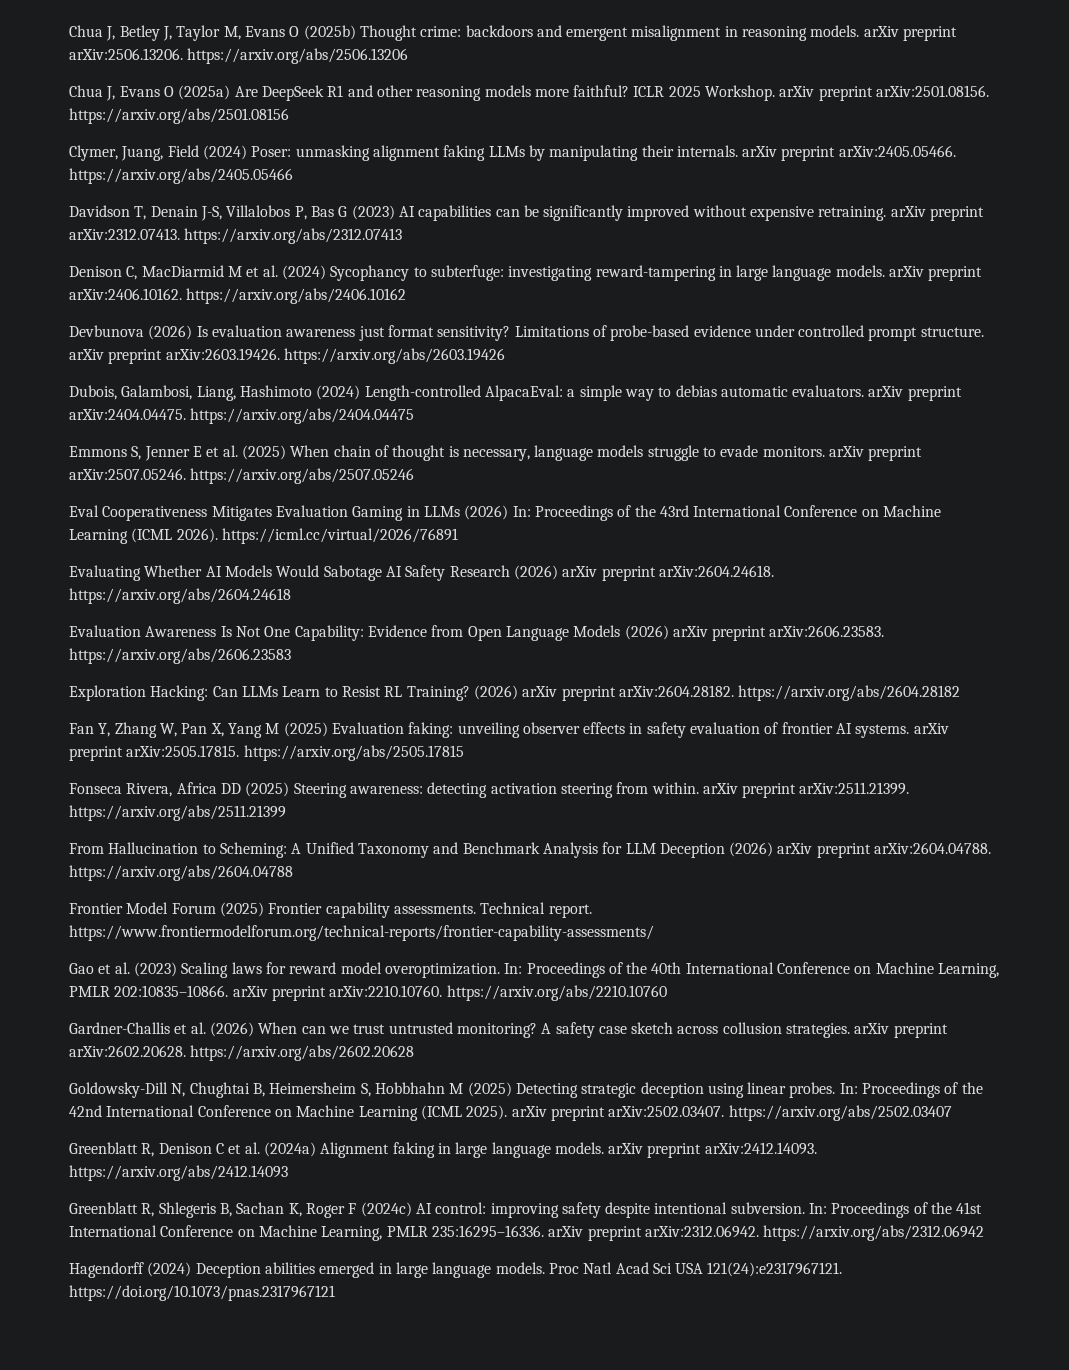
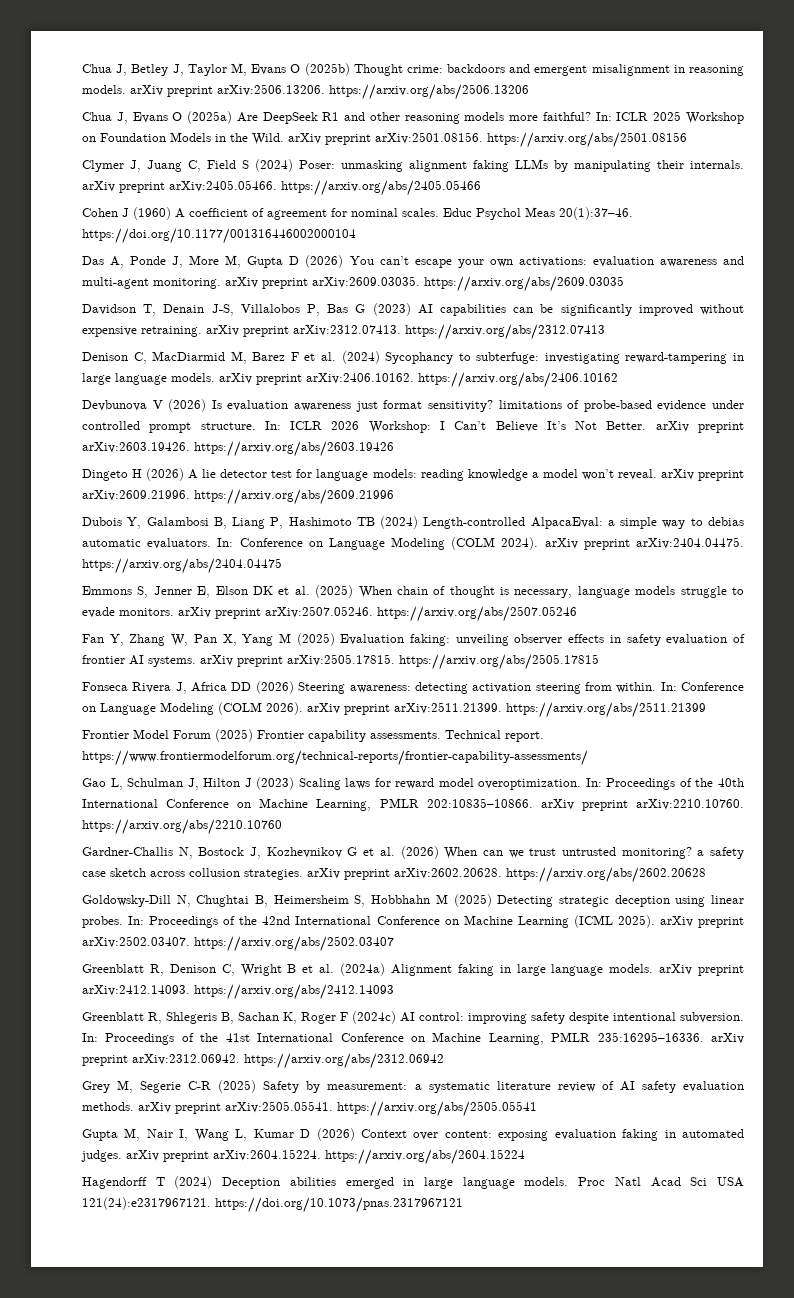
- ICLR 2025 Workshop. arXiv preprint arXiv:2501.08156. https://arxiv.org/abs/2501.08156
- Clymer, Juang, Field (2024) Poser: unmasking alignment faking LLMs by manipulating their internals. arXiv preprint arXiv:2405.05466. https://arxiv.org/abs/2405.05466
+ In: ICLR 2025 Workshop on Foundation Models in the Wild. arXiv preprint arXiv:2501.08156. https://arxiv.org/abs/2501.08156
+ Clymer J, Juang C, Field S (2024) Poser: unmasking alignment faking LLMs by manipulating their internals. arXiv preprint arXiv:2405.05466. https://arxiv.org/abs/2405.05466
+ Cohen J (1960) A coefficient of agreement for nominal scales. Educ Psychol Meas 20(1):37–46. https://doi.org/10.1177/001316446002000104
+ Das A, Ponde J, More M, Gupta D (2026) You can’t escape your own activations: evaluation awareness and multi-agent monitoring. arXiv preprint arXiv:2609.03035. https://arxiv.org/abs/2609.03035
- Denison C, MacDiarmid M et al. (2024) Sycophancy to subterfuge: investigating reward-tampering in large language models. arXiv preprint arXiv:2406.10162. https://arxiv.org/abs/2406.10162
+ Denison C, MacDiarmid M, Barez F et al. (2024) Sycophancy to subterfuge: investigating reward-tampering in large language models. arXiv preprint arXiv:2406.10162. https://arxiv.org/abs/2406.10162
- Devbunova (2026) Is evaluation awareness just format sensitivity? Limitations of probe-based evidence under controlled prompt structure. arXiv preprint arXiv:2603.19426. https://arxiv.org/abs/2603.19426
- Dubois, Galambosi, Liang, Hashimoto (2024) Length-controlled AlpacaEval: a simple way to debias automatic evaluators. arXiv preprint arXiv:2404.04475. https://arxiv.org/abs/2404.04475
+ Devbunova V (2026) Is evaluation awareness just format sensitivity? limitations of probe-based evidence under controlled prompt structure. In: ICLR 2026 Workshop: I Can’t Believe It’s Not Better. arXiv preprint arXiv:2603.19426. https://arxiv.org/abs/2603.19426
+ Dingeto H (2026) A lie detector test for language models: reading knowledge a model won’t reveal. arXiv preprint arXiv:2609.21996. https://arxiv.org/abs/2609.21996
+ Dubois Y, Galambosi B, Liang P, Hashimoto TB (2024) Length-controlled AlpacaEval: a simple way to debias automatic evaluators. In: Conference on Language Modeling (COLM 2024). arXiv preprint arXiv:2404.04475. https://arxiv.org/abs/2404.04475
- Emmons S, Jenner E et al. (2025) When chain of thought is necessary, language models struggle to evade monitors. arXiv preprint arXiv:2507.05246. https://arxiv.org/abs/2507.05246
+ Emmons S, Jenner E, Elson DK et al. (2025) When chain of thought is necessary, language models struggle to evade monitors. arXiv preprint arXiv:2507.05246. https://arxiv.org/abs/2507.05246
- Eval Cooperativeness Mitigates Evaluation Gaming in LLMs (2026) In: Proceedings of the 43rd International Conference on Machine Learning (ICML 2026). https://icml.cc/virtual/2026/76891
- Evaluating Whether AI Models Would Sabotage AI Safety Research (2026) arXiv preprint arXiv:2604.24618. https://arxiv.org/abs/2604.24618
- Evaluation Awareness Is Not One Capability: Evidence from Open Language Models (2026) arXiv preprint arXiv:2606.23583. https://arxiv.org/abs/2606.23583
- Exploration Hacking: Can LLMs Learn to Resist RL Training? (2026) arXiv preprint arXiv:2604.28182. https://arxiv.org/abs/2604.28182
- Fonseca Rivera, Africa DD (2025) Steering awareness: detecting activation steering from within. arXiv preprint arXiv:2511.21399. https://arxiv.org/abs/2511.21399
- From Hallucination to Scheming: A Unified Taxonomy and Benchmark Analysis for LLM Deception (2026) arXiv preprint arXiv:2604.04788. https://arxiv.org/abs/2604.04788
+ Fonseca Rivera J, Africa DD (2026) Steering awareness: detecting activation steering from within. In: Conference on Language Modeling (COLM 2026). arXiv preprint arXiv:2511.21399. https://arxiv.org/abs/2511.21399
- Gao et al. (2023) Scaling laws for reward model overoptimization.
+ Gao L, Schulman J, Hilton J (2023) Scaling laws for reward model overoptimization.
- Gardner-Challis et al. (2026) When can we trust untrusted monitoring? A safety case sketch across collusion strategies. arXiv preprint arXiv:2602.20628. https://arxiv.org/abs/2602.20628
+ Gardner-Challis N, Bostock J, Kozhevnikov G et al. (2026) When can we trust untrusted monitoring? a safety case sketch across collusion strategies. arXiv preprint arXiv:2602.20628. https://arxiv.org/abs/2602.20628
- Greenblatt R, Denison C et al. (2024a) Alignment faking in large language models. arXiv preprint arXiv:2412.14093. https://arxiv.org/abs/2412.14093
+ Greenblatt R, Denison C, Wright B et al. (2024a) Alignment faking in large language models. arXiv preprint arXiv:2412.14093. https://arxiv.org/abs/2412.14093
+ Grey M, Segerie C-R (2025) Safety by measurement: a systematic literature review of AI safety evaluation methods. arXiv preprint arXiv:2505.05541. https://arxiv.org/abs/2505.05541
+ Gupta M, Nair I, Wang L, Kumar D (2026) Context over content: exposing evaluation faking in automated judges. arXiv preprint arXiv:2604.15224. https://arxiv.org/abs/2604.15224
- Hagendorff (2024) Deception abilities emerged in large language models.
+ Hagendorff T (2024) Deception abilities emerged in large language models.

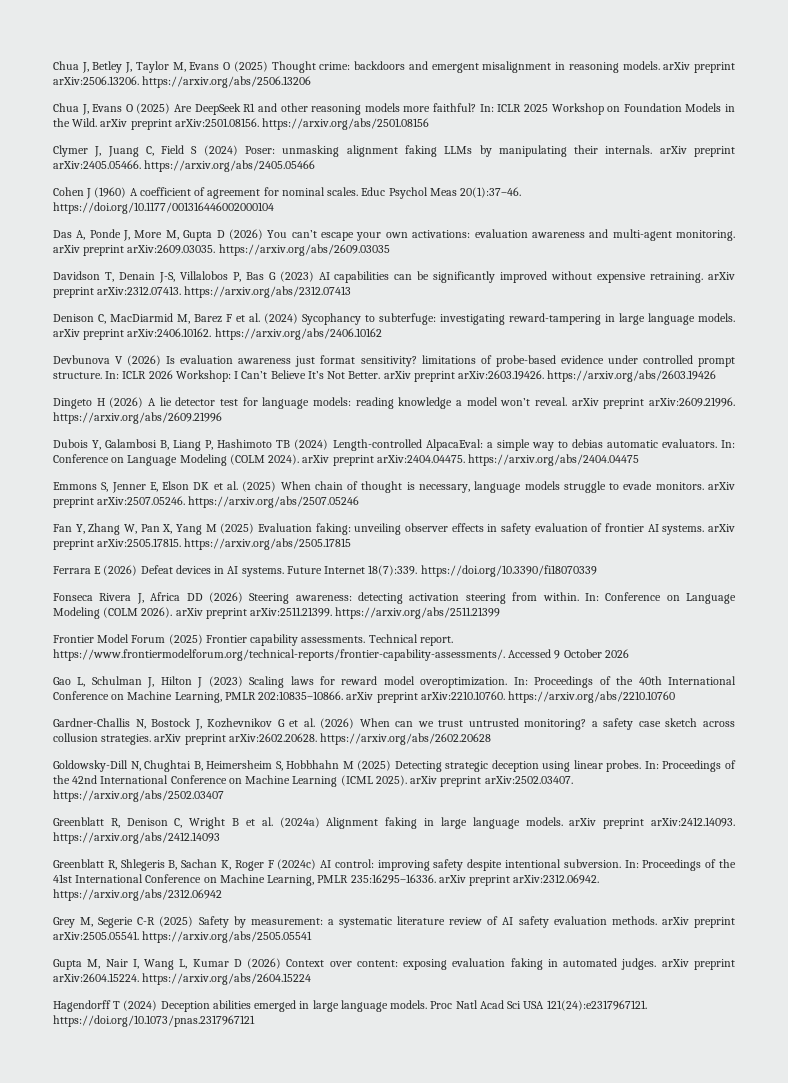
- Chua J, Betley J, Taylor M, Evans O (2025b) Thought crime: backdoors and emergent misalignment in reasoning models. arXiv preprint arXiv:2506.13206. https://arxiv.org/abs/2506.13206
+ Chua J, Betley J, Taylor M, Evans O (2025) Thought crime: backdoors and emergent misalignment in reasoning models. arXiv preprint arXiv:2506.13206. https://arxiv.org/abs/2506.13206
- Chua J, Evans O (2025a) Are DeepSeek R1 and other reasoning models more faithful?
+ Chua J, Evans O (2025) Are DeepSeek R1 and other reasoning models more faithful?
+ Ferrara E (2026) Defeat devices in AI systems. Future Internet 18(7):339. https://doi.org/10.3390/fi18070339
- Technical report. https://www.frontiermodelforum.org/technical-reports/frontier-capability-assessments/
+ Technical report. https://www.frontiermodelforum.org/technical-reports/frontier-capability-assessments/. Accessed 9 October 2026

